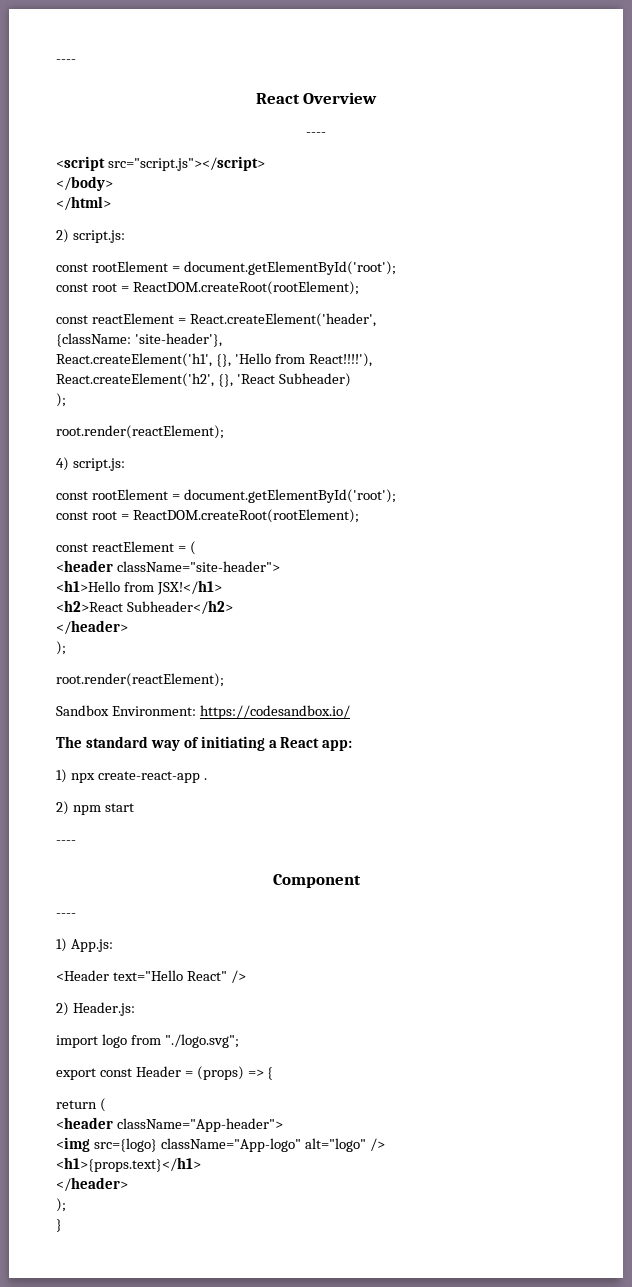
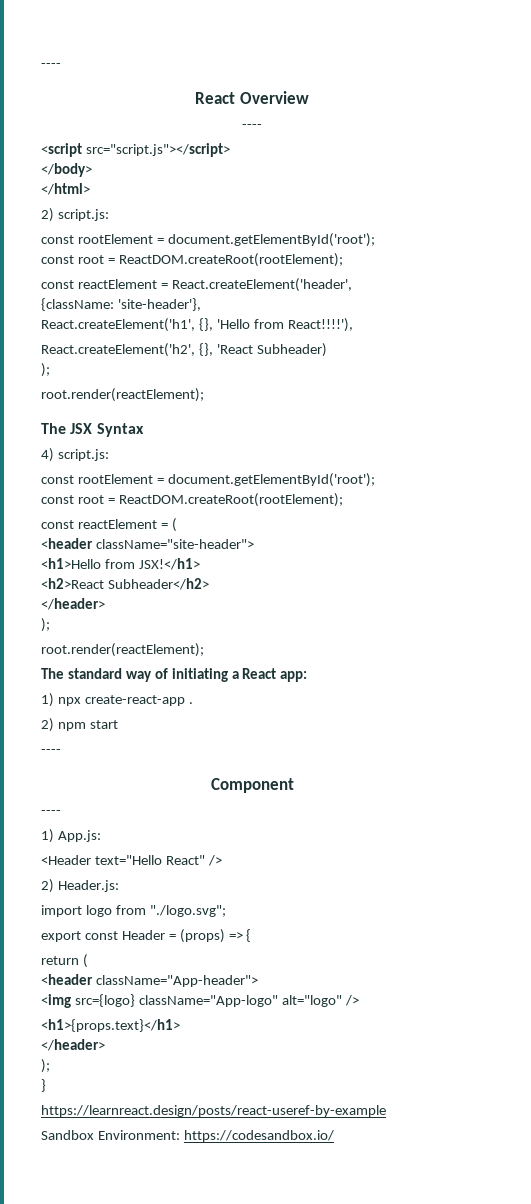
+ The JSX Syntax
- Sandbox Environment: https://codesandbox.io/
+ https://learnreact.design/posts/react-useref-by-example
+ Sandbox Environment: https://codesandbox.io/

